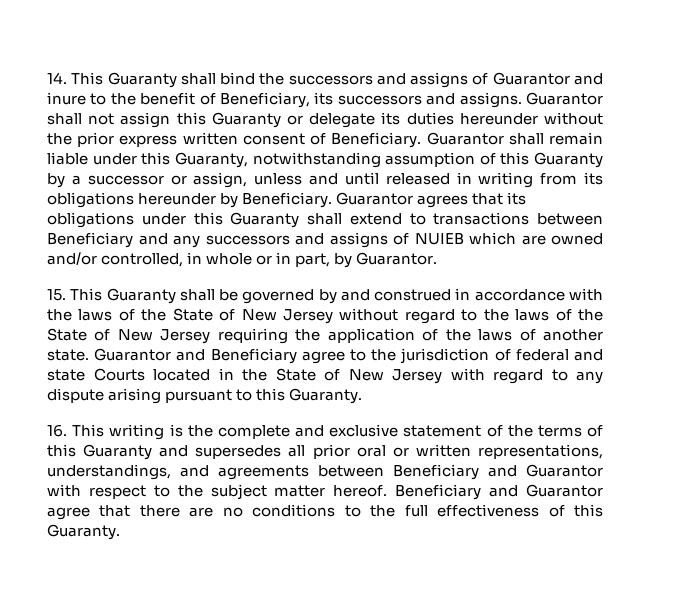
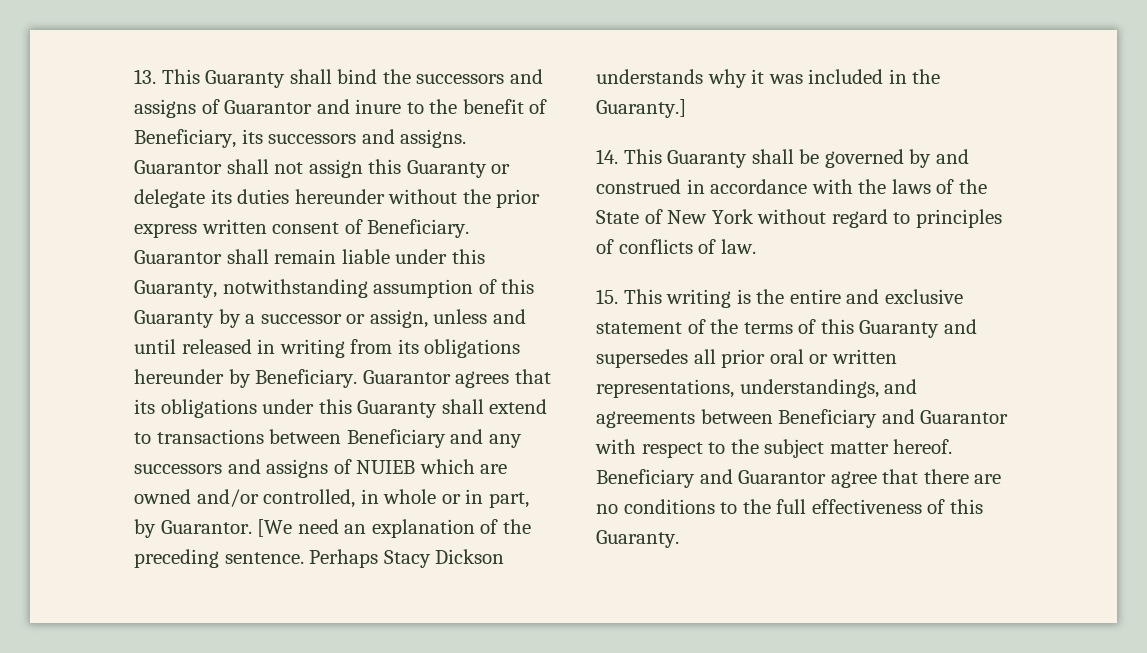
- 14. This Guaranty shall bind the successors and assigns of Guarantor and inure to the benefit of Beneficiary, its successors and assigns.
+ 13. This Guaranty shall bind the successors and assigns of Guarantor and inure to the benefit of Beneficiary, its successors and assigns.
- Guarantor agrees that its obligations under this Guaranty shall extend to transactions between Beneficiary and any successors and assigns of NUIEB which are owned and/or controlled, in whole or in part, by Guarantor.
- 15. This Guaranty shall be governed by and construed in accordance with the laws of the State of New Jersey without regard to the laws of the State of New Jersey requiring the application of the laws of another state. Guarantor and Beneficiary agree to the jurisdiction of federal and state Courts located in the State of New Jersey with regard to any dispute arising pursuant to this Guaranty.
- 16. This writing is the complete and exclusive statement of the terms of this Guaranty and supersedes all prior oral or written representations, understandings, and agreements between Beneficiary and Guarantor with respect to the subject matter hereof.
+ Guarantor agrees that its obligations under this Guaranty shall extend to transactions between Beneficiary and any successors and assigns of NUIEB which are owned and/or controlled, in whole or in part, by Guarantor. [We need an explanation of the preceding sentence. Perhaps Stacy Dickson understands why it was included in the Guaranty.]
+ 14. This Guaranty shall be governed by and construed in accordance with the laws of the State of New York without regard to principles of conflicts of law.
+ 15. This writing is the entire and exclusive statement of the terms of this Guaranty and supersedes all prior oral or written representations, understandings, and agreements between Beneficiary and Guarantor with respect to the subject matter hereof.

